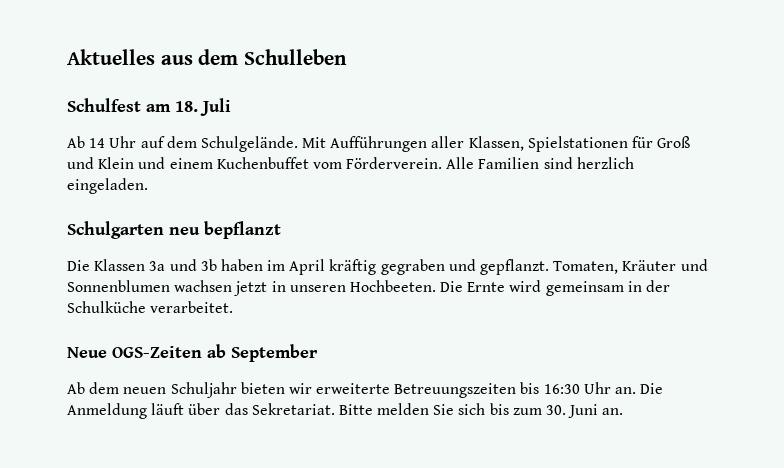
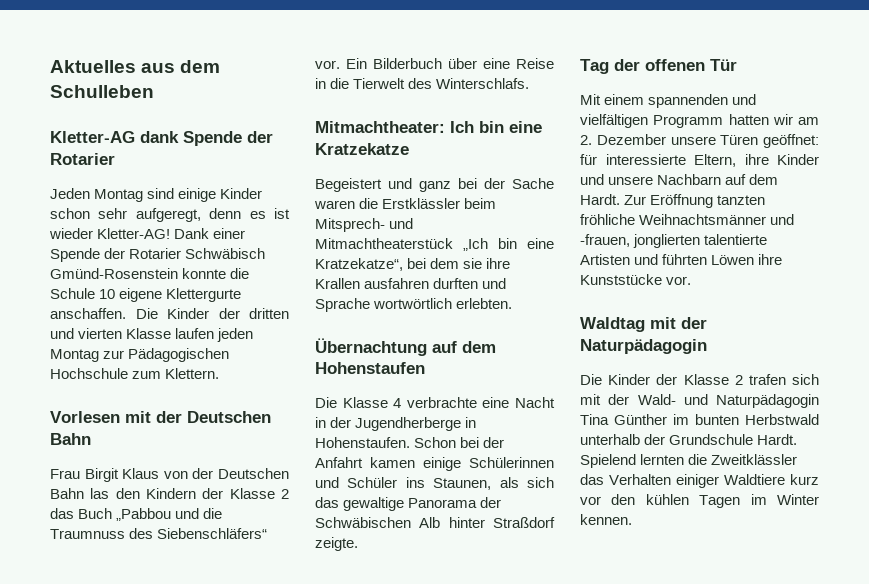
- Schulfest am 18. Juli
- Ab 14 Uhr auf dem Schulgelände. Mit Aufführungen aller Klassen, Spielstationen für Groß und Klein und einem Kuchenbuffet vom Förderverein. Alle Familien sind herzlich eingeladen.
- Schulgarten neu bepflanzt
- Die Klassen 3a und 3b haben im April kräftig gegraben und gepflanzt. Tomaten, Kräuter und Sonnenblumen wachsen jetzt in unseren Hochbeeten. Die Ernte wird gemeinsam in der Schulküche verarbeitet.
- Neue OGS-Zeiten ab September
- Ab dem neuen Schuljahr bieten wir erweiterte Betreuungszeiten bis 16:30 Uhr an. Die Anmeldung läuft über das Sekretariat. Bitte melden Sie sich bis zum 30. Juni an.
+ Kletter-AG dank Spende der Rotarier
+ Jeden Montag sind einige Kinder schon sehr aufgeregt, denn es ist wieder Kletter-AG! Dank einer Spende der Rotarier Schwäbisch Gmünd-Rosenstein konnte die Schule 10 eigene Klettergurte anschaffen. Die Kinder der dritten und vierten Klasse laufen jeden Montag zur Pädagogischen Hochschule zum Klettern.
+ Vorlesen mit der Deutschen Bahn
+ Frau Birgit Klaus von der Deutschen Bahn las den Kindern der Klasse 2 das Buch „Pabbou und die Traumnuss des Siebenschläfers“ vor. Ein Bilderbuch über eine Reise in die Tierwelt des Winterschlafs.
+ Mitmachtheater: Ich bin eine Kratzekatze
+ Begeistert und ganz bei der Sache waren die Erstklässler beim Mitsprech- und Mitmachtheaterstück „Ich bin eine Kratzekatze“, bei dem sie ihre Krallen ausfahren durften und Sprache wortwörtlich erlebten.
+ Übernachtung auf dem Hohenstaufen
+ Die Klasse 4 verbrachte eine Nacht in der Jugendherberge in Hohenstaufen. Schon bei der Anfahrt kamen einige Schülerinnen und Schüler ins Staunen, als sich das gewaltige Panorama der Schwäbischen Alb hinter Straßdorf zeigte.
+ Tag der offenen Tür
+ Mit einem spannenden und vielfältigen Programm hatten wir am 2. Dezember unsere Türen geöffnet: für interessierte Eltern, ihre Kinder und unsere Nachbarn auf dem Hardt. Zur Eröffnung tanzten fröhliche Weihnachtsmänner und -frauen, jonglierten talentierte Artisten und führten Löwen ihre Kunststücke vor.
+ Waldtag mit der Naturpädagogin
+ Die Kinder der Klasse 2 trafen sich mit der Wald- und Naturpädagogin Tina Günther im bunten Herbstwald unterhalb der Grundschule Hardt. Spielend lernten die Zweitklässler das Verhalten einiger Waldtiere kurz vor den kühlen Tagen im Winter kennen.

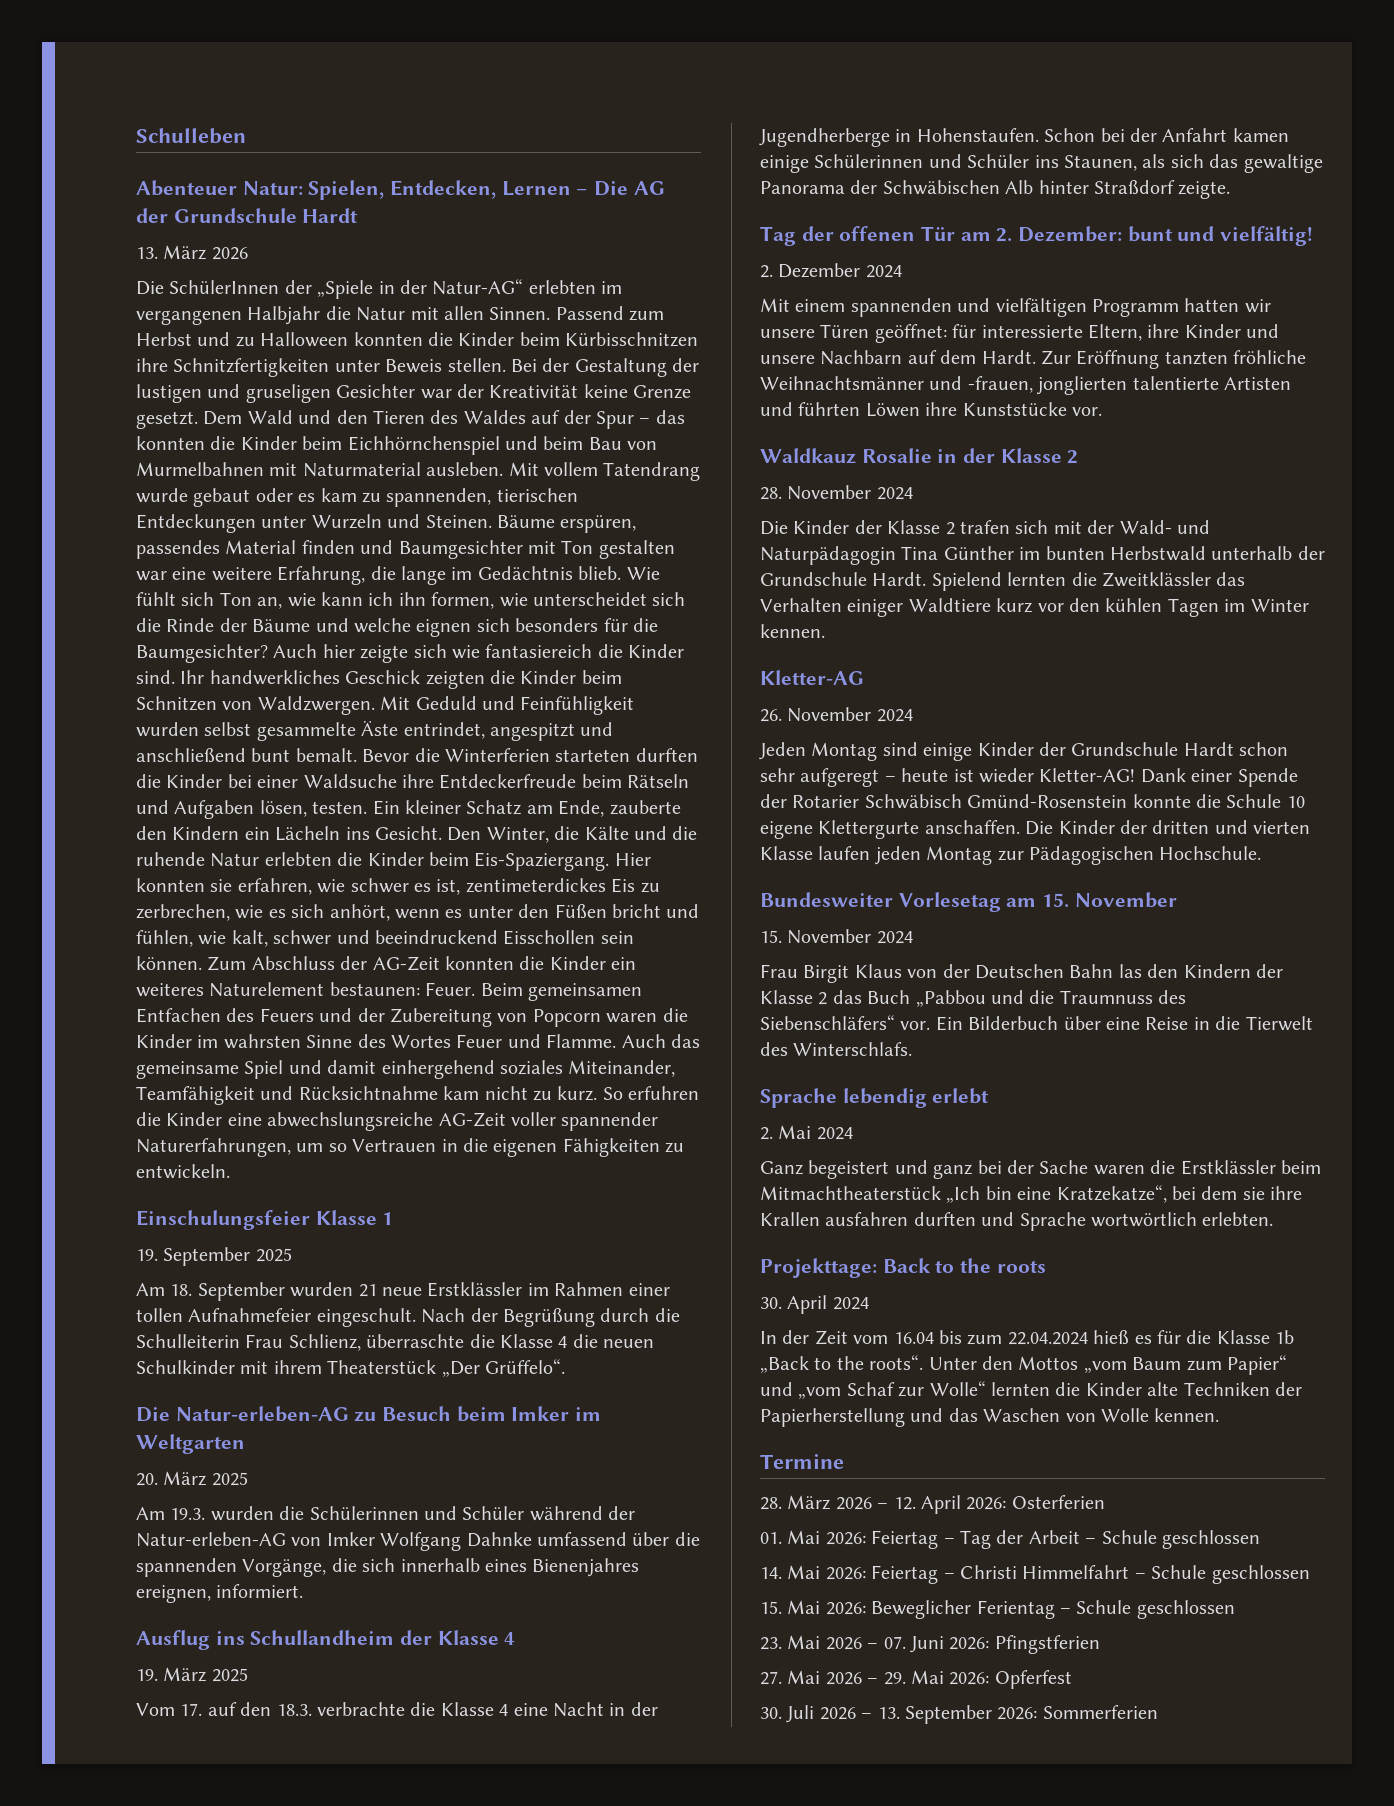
- Aktuelles aus dem Schulleben
- Kletter-AG dank Spende der Rotarier
- Jeden Montag sind einige Kinder schon sehr aufgeregt, denn es ist wieder Kletter-AG! Dank einer Spende der Rotarier Schwäbisch Gmünd-Rosenstein konnte die Schule 10 eigene Klettergurte anschaffen. Die Kinder der dritten und vierten Klasse laufen jeden Montag zur Pädagogischen Hochschule zum Klettern.
- Vorlesen mit der Deutschen Bahn
- Frau Birgit Klaus von der Deutschen Bahn las den Kindern der Klasse 2 das Buch „Pabbou und die Traumnuss des Siebenschläfers“ vor. Ein Bilderbuch über eine Reise in die Tierwelt des Winterschlafs.
- Mitmachtheater: Ich bin eine Kratzekatze
- Begeistert und ganz bei der Sache waren die Erstklässler beim Mitsprech- und Mitmachtheaterstück „Ich bin eine Kratzekatze“, bei dem sie ihre Krallen ausfahren durften und Sprache wortwörtlich erlebten.
- Übernachtung auf dem Hohenstaufen
- Die Klasse 4 verbrachte eine Nacht in der Jugendherberge in Hohenstaufen.
+ Schulleben
+ Abenteuer Natur: Spielen, Entdecken, Lernen – Die AG der Grundschule Hardt
+ 13. März 2026
+ Die SchülerInnen der „Spiele in der Natur-AG“ erlebten im vergangenen Halbjahr die Natur mit allen Sinnen. Passend zum Herbst und zu Halloween konnten die Kinder beim Kürbisschnitzen ihre Schnitzfertigkeiten unter Beweis stellen. Bei der Gestaltung der lustigen und gruseligen Gesichter war der Kreativität keine Grenze gesetzt. Dem Wald und den Tieren des Waldes auf der Spur – das konnten die Kinder beim Eichhörnchenspiel und beim Bau von Murmelbahnen mit Naturmaterial ausleben. Mit vollem Tatendrang wurde gebaut oder es kam zu spannenden, tierischen Entdeckungen unter Wurzeln und Steinen. Bäume erspüren, passendes Material finden und Baumgesichter mit Ton gestalten war eine weitere Erfahrung, die lange im Gedächtnis blieb. Wie fühlt sich Ton an, wie kann ich ihn formen, wie unterscheidet sich die Rinde der Bäume und welche eignen sich besonders für die Baumgesichter? Auch hier zeigte sich wie fantasiereich die Kinder sind. Ihr handwerkliches Geschick zeigten die Kinder beim Schnitzen von Waldzwergen. Mit Geduld und Feinfühligkeit wurden selbst gesammelte Äste entrindet, angespitzt und anschließend bunt bemalt. Bevor die Winterferien starteten durften die Kinder bei einer Waldsuche ihre Entdeckerfreude beim Rätseln und Aufgaben lösen, testen. Ein kleiner Schatz am Ende, zauberte den Kindern ein Lächeln ins Gesicht. Den Winter, die Kälte und die ruhende Natur erlebten die Kinder beim Eis-Spaziergang. Hier konnten sie erfahren, wie schwer es ist, zentimeterdickes Eis zu zerbrechen, wie es sich anhört, wenn es unter den Füßen bricht und fühlen, wie kalt, schwer und beeindruckend Eisschollen sein können. Zum Abschluss der AG-Zeit konnten die Kinder ein weiteres Naturelement bestaunen: Feuer. Beim gemeinsamen Entfachen des Feuers und der Zubereitung von Popcorn waren die Kinder im wahrsten Sinne des Wortes Feuer und Flamme. Auch das gemeinsame Spiel und damit einhergehend soziales Miteinander, Teamfähigkeit und Rücksichtnahme kam nicht zu kurz. So erfuhren die Kinder eine abwechslungsreiche AG-Zeit voller spannender Naturerfahrungen, um so Vertrauen in die eigenen Fähigkeiten zu entwickeln.
+ Einschulungsfeier Klasse 1
+ 19. September 2025
+ Am 18. September wurden 21 neue Erstklässler im Rahmen einer tollen Aufnahmefeier eingeschult. Nach der Begrüßung durch die Schulleiterin Frau Schlienz, überraschte die Klasse 4 die neuen Schulkinder mit ihrem Theaterstück „Der Grüffelo“.
+ Die Natur-erleben-AG zu Besuch beim Imker im Weltgarten
+ 20. März 2025
+ Am 19.3. wurden die Schülerinnen und Schüler während der Natur-erleben-AG von Imker Wolfgang Dahnke umfassend über die spannenden Vorgänge, die sich innerhalb eines Bienenjahres ereignen, informiert.
+ Ausflug ins Schullandheim der Klasse 4
+ 19. März 2025
+ Vom 17. auf den 18.3. verbrachte die Klasse 4 eine Nacht in der Jugendherberge in Hohenstaufen.
- Tag der offenen Tür
+ Tag der offenen Tür am 2. Dezember: bunt und vielfältig!
+ 2. Dezember 2024
- Mit einem spannenden und vielfältigen Programm hatten wir am 2. Dezember unsere Türen geöffnet: für interessierte Eltern, ihre Kinder und unsere Nachbarn auf dem Hardt.
+ Mit einem spannenden und vielfältigen Programm hatten wir unsere Türen geöffnet: für interessierte Eltern, ihre Kinder und unsere Nachbarn auf dem Hardt.
- Waldtag mit der Naturpädagogin
+ Waldkauz Rosalie in der Klasse 2
+ 28. November 2024
+ Kletter-AG
+ 26. November 2024
+ Jeden Montag sind einige Kinder der Grundschule Hardt schon sehr aufgeregt – heute ist wieder Kletter-AG! Dank einer Spende der Rotarier Schwäbisch Gmünd-Rosenstein konnte die Schule 10 eigene Klettergurte anschaffen. Die Kinder der dritten und vierten Klasse laufen jeden Montag zur Pädagogischen Hochschule.
+ Bundesweiter Vorlesetag am 15. November
+ 15. November 2024
+ Frau Birgit Klaus von der Deutschen Bahn las den Kindern der Klasse 2 das Buch „Pabbou und die Traumnuss des Siebenschläfers“ vor. Ein Bilderbuch über eine Reise in die Tierwelt des Winterschlafs.
+ Sprache lebendig erlebt
+ 2. Mai 2024
+ Ganz begeistert und ganz bei der Sache waren die Erstklässler beim Mitmachtheaterstück „Ich bin eine Kratzekatze“, bei dem sie ihre Krallen ausfahren durften und Sprache wortwörtlich erlebten.
+ Projekttage: Back to the roots
+ 30. April 2024
+ In der Zeit vom 16.04 bis zum 22.04.2024 hieß es für die Klasse 1b „Back to the roots“. Unter den Mottos „vom Baum zum Papier“ und „vom Schaf zur Wolle“ lernten die Kinder alte Techniken der Papierherstellung und das Waschen von Wolle kennen.
+ Termine
+ 28. März 2026 – 12. April 2026: Osterferien
+ 01. Mai 2026: Feiertag – Tag der Arbeit – Schule geschlossen
+ 14. Mai 2026: Feiertag – Christi Himmelfahrt – Schule geschlossen
+ 15. Mai 2026: Beweglicher Ferientag – Schule geschlossen
+ 23. Mai 2026 – 07. Juni 2026: Pfingstferien
+ 27. Mai 2026 – 29. Mai 2026: Opferfest
+ 30. Juli 2026 – 13. September 2026: Sommerferien

